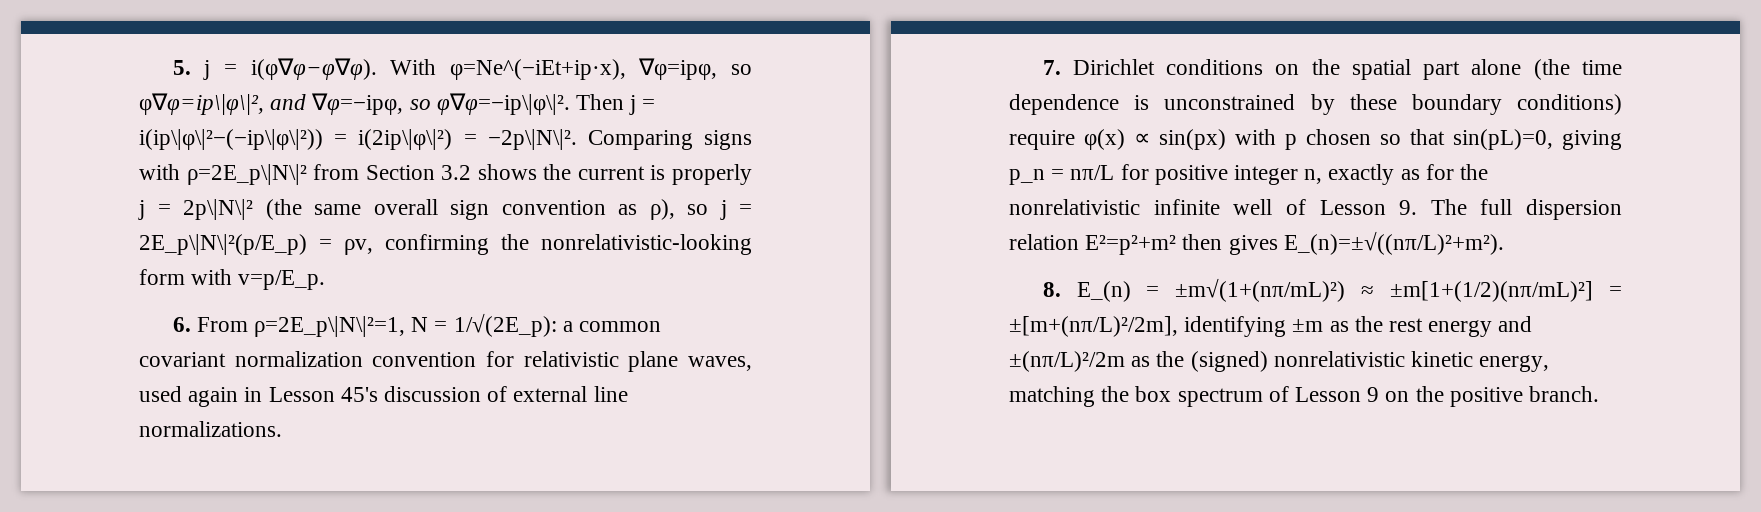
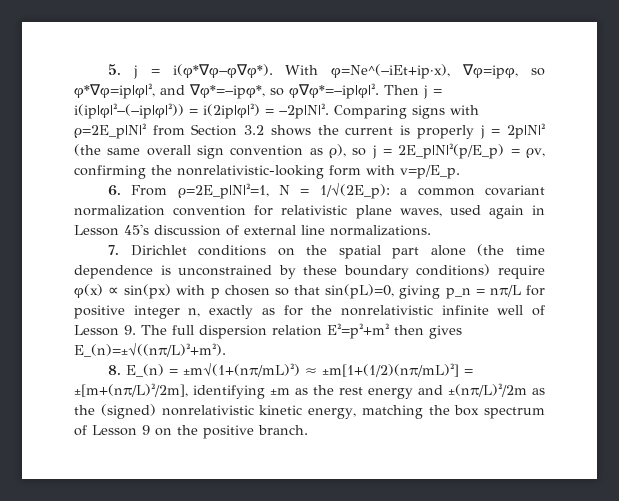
- 5. j = i(φ∇φ−φ∇φ).
+ 5. j = i(φ*∇φ−φ∇φ*).
- With φ=Ne^(−iEt+ip·x), ∇φ=ipφ, so φ∇φ=ip\|φ\|², and ∇φ=−ipφ, so φ∇φ=−ip\|φ\|². Then j = i(ip\|φ\|²−(−ip\|φ\|²)) = i(2ip\|φ\|²) = −2p\|N\|².
+ With φ=Ne^(−iEt+ip·x), ∇φ=ipφ, so φ*∇φ=ip|φ|², and ∇φ*=−ipφ*, so φ∇φ*=−ip|φ|². Then j = i(ip|φ|²−(−ip|φ|²)) = i(2ip|φ|²) = −2p|N|².
- Comparing signs with ρ=2E_p\|N\|² from Section 3.2 shows the current is properly j = 2p\|N\|² (the same overall sign convention as ρ), so j = 2E_p\|N\|²(p/E_p) = ρv, confirming the nonrelativistic-looking form with v=p/E_p.
+ Comparing signs with ρ=2E_p|N|² from Section 3.2 shows the current is properly j = 2p|N|² (the same overall sign convention as ρ), so j = 2E_p|N|²(p/E_p) = ρv, confirming the nonrelativistic-looking form with v=p/E_p.
- 6. From ρ=2E_p\|N\|²=1, N = 1/√(2E_p): a common covariant normalization convention for relativistic plane waves, used again in Lesson 45's discussion of external line normalizations.
+ 6. From ρ=2E_p|N|²=1, N = 1/√(2E_p): a common covariant normalization convention for relativistic plane waves, used again in Lesson 45's discussion of external line normalizations.

